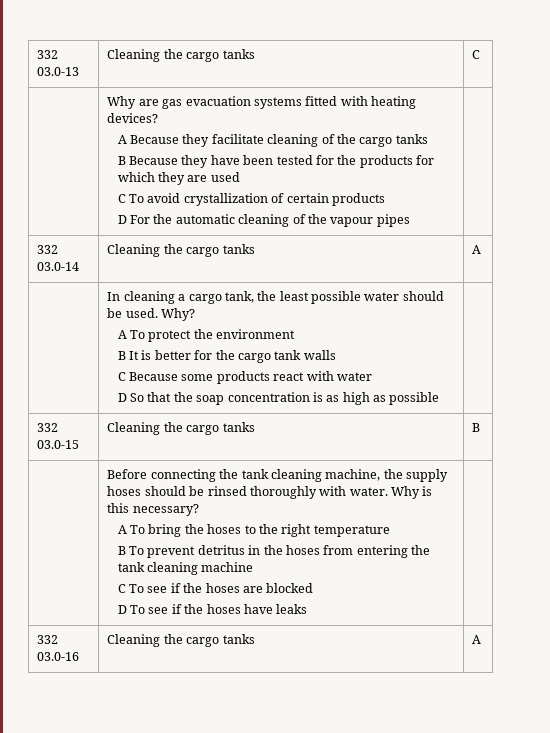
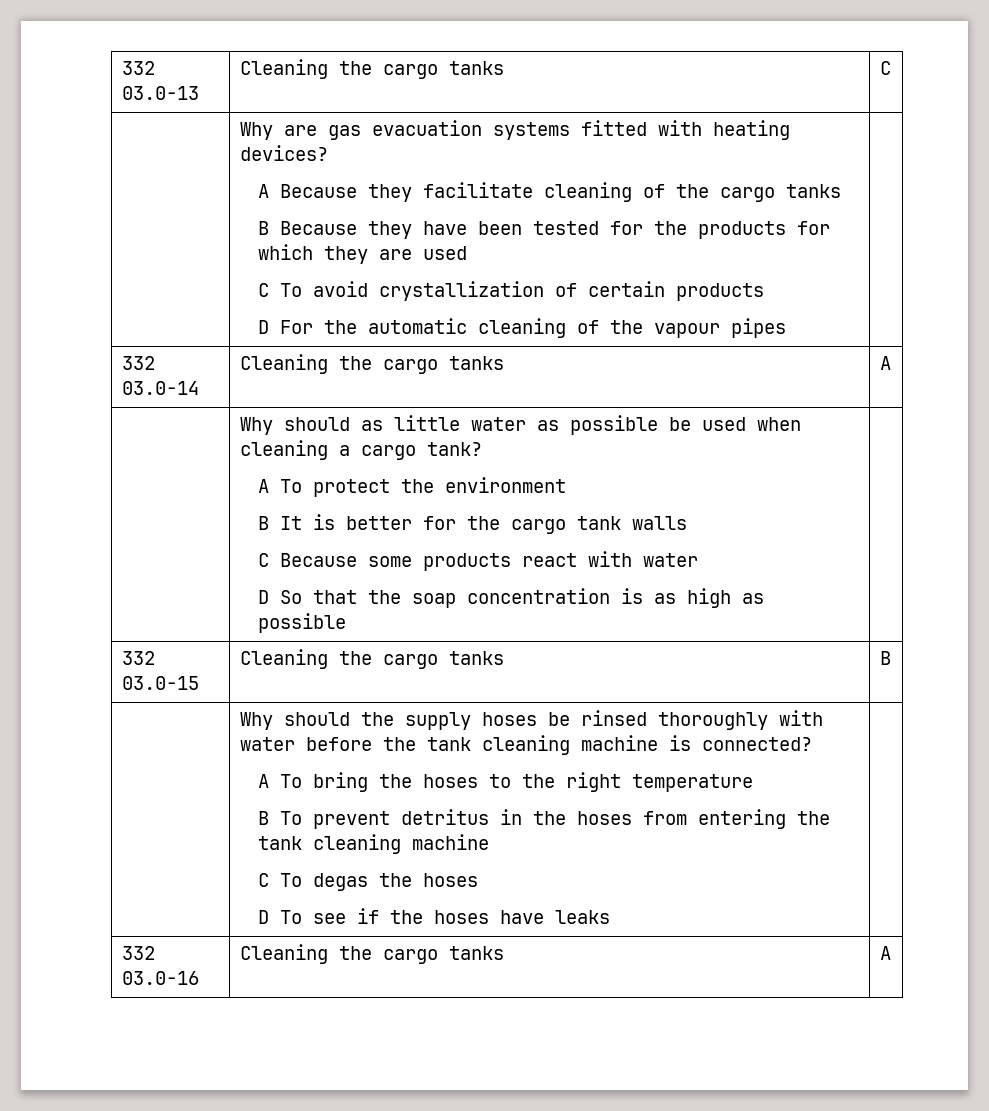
- In cleaning a cargo tank, the least possible water should be used. Why?
+ Why should as little water as possible be used when cleaning a cargo tank?
- Before connecting the tank cleaning machine, the supply hoses should be rinsed thoroughly with water. Why is this necessary?
+ Why should the supply hoses be rinsed thoroughly with water before the tank cleaning machine is connected?
- C To see if the hoses are blocked
+ C To degas the hoses

